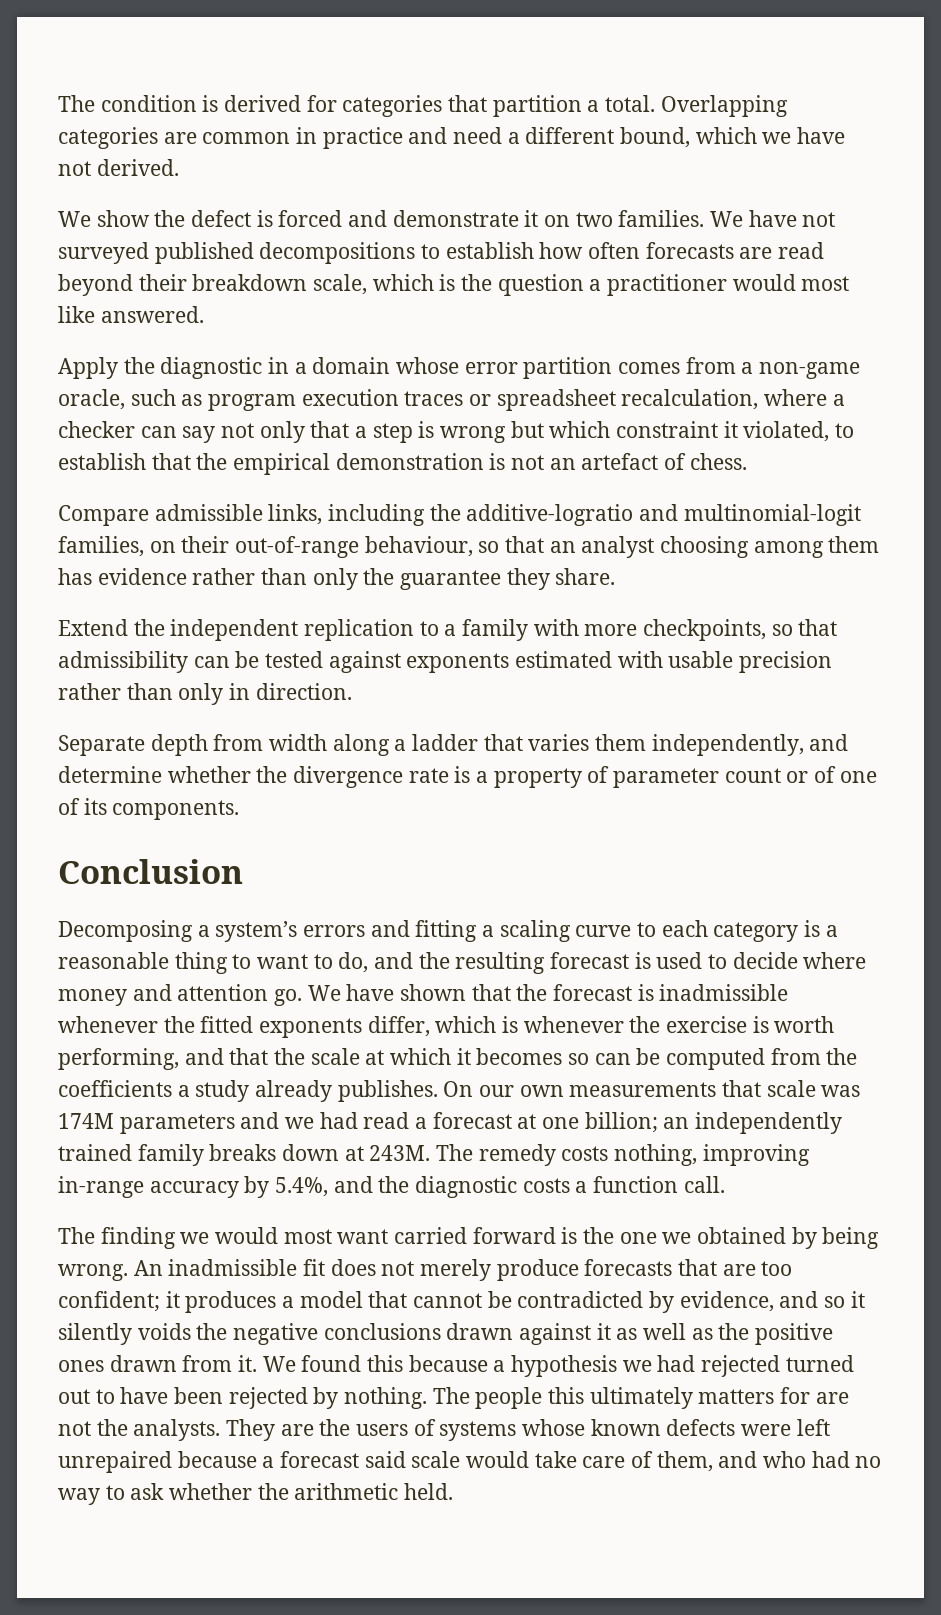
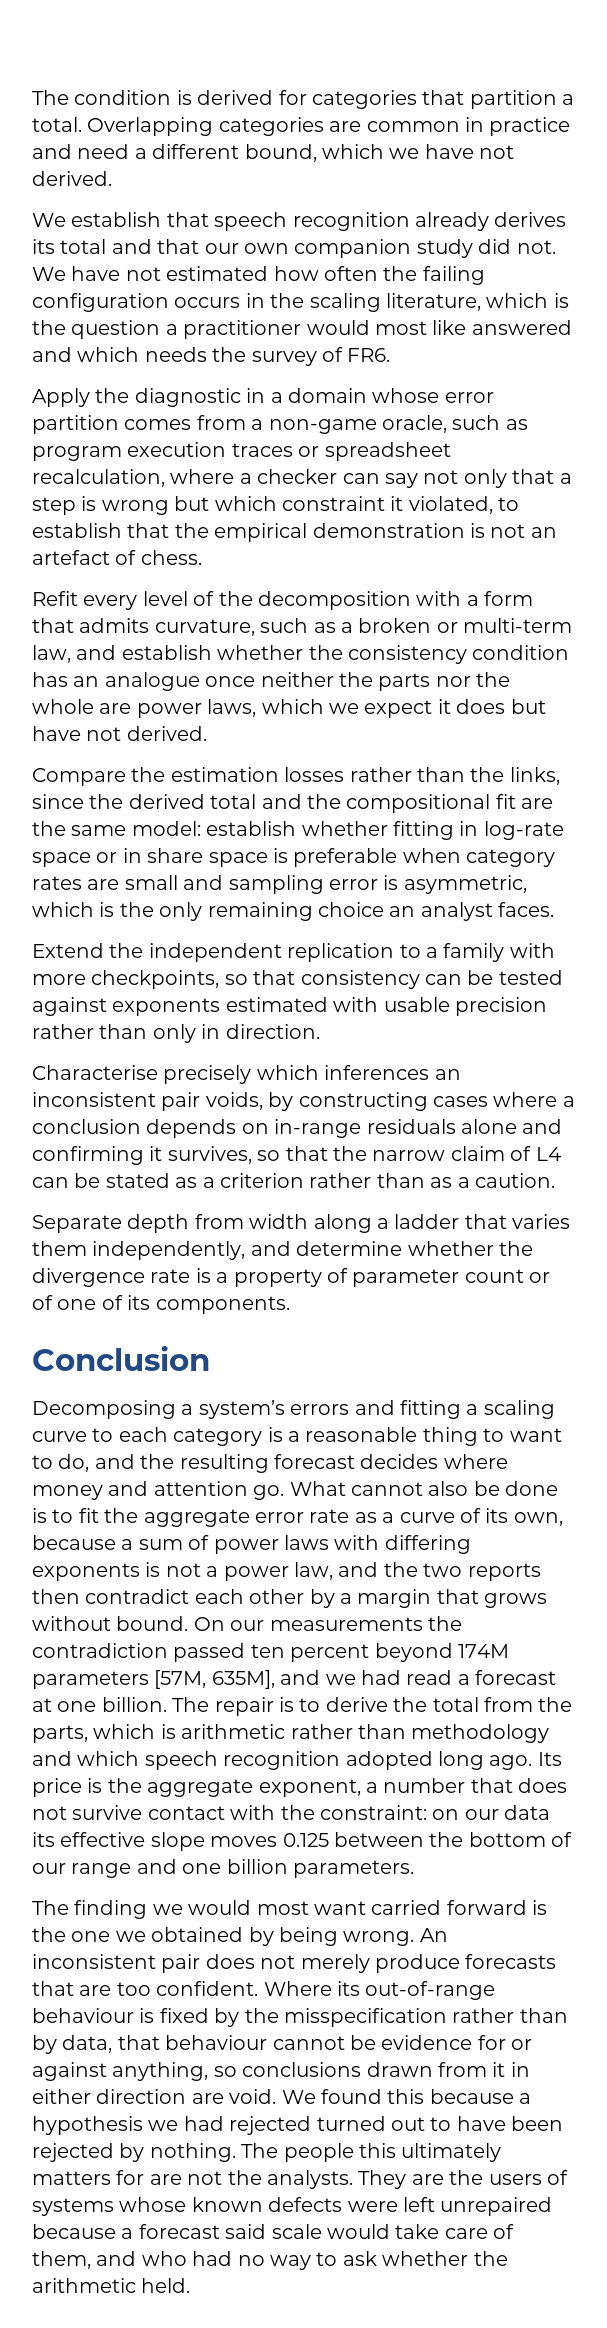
- We show the defect is forced and demonstrate it on two families. We have not surveyed published decompositions to establish how often forecasts are read beyond their breakdown scale, which is the question a practitioner would most like answered.
+ We establish that speech recognition already derives its total and that our own companion study did not. We have not estimated how often the failing configuration occurs in the scaling literature, which is the question a practitioner would most like answered and which needs the survey of FR6.
- Compare admissible links, including the additive-logratio and multinomial-logit families, on their out-of-range behaviour, so that an analyst choosing among them has evidence rather than only the guarantee they share.
+ Refit every level of the decomposition with a form that admits curvature, such as a broken or multi-term law, and establish whether the consistency condition has an analogue once neither the parts nor the whole are power laws, which we expect it does but have not derived.
+ Compare the estimation losses rather than the links, since the derived total and the compositional fit are the same model: establish whether fitting in log-rate space or in share space is preferable when category rates are small and sampling error is asymmetric, which is the only remaining choice an analyst faces.
- Extend the independent replication to a family with more checkpoints, so that admissibility can be tested against exponents estimated with usable precision rather than only in direction.
+ Extend the independent replication to a family with more checkpoints, so that consistency can be tested against exponents estimated with usable precision rather than only in direction.
+ Characterise precisely which inferences an inconsistent pair voids, by constructing cases where a conclusion depends on in-range residuals alone and confirming it survives, so that the narrow claim of L4 can be stated as a criterion rather than as a caution.
- Decomposing a system’s errors and fitting a scaling curve to each category is a reasonable thing to want to do, and the resulting forecast is used to decide where money and attention go.
+ Decomposing a system’s errors and fitting a scaling curve to each category is a reasonable thing to want to do, and the resulting forecast decides where money and attention go.
- We have shown that the forecast is inadmissible whenever the fitted exponents differ, which is whenever the exercise is worth performing, and that the scale at which it becomes so can be computed from the coefficients a study already publishes. On our own measurements that scale was 174M parameters and we had read a forecast at one billion; an independently trained family breaks down at 243M. The remedy costs nothing, improving in-range accuracy by 5.4%, and the diagnostic costs a function call.
+ What cannot also be done is to fit the aggregate error rate as a curve of its own, because a sum of power laws with differing exponents is not a power law, and the two reports then contradict each other by a margin that grows without bound. On our measurements the contradiction passed ten percent beyond 174M parameters [57M, 635M], and we had read a forecast at one billion. The repair is to derive the total from the parts, which is arithmetic rather than methodology and which speech recognition adopted long ago. Its price is the aggregate exponent, a number that does not survive contact with the constraint: on our data its effective slope moves 0.125 between the bottom of our range and one billion parameters.
- An inadmissible fit does not merely produce forecasts that are too confident; it produces a model that cannot be contradicted by evidence, and so it silently voids the negative conclusions drawn against it as well as the positive ones drawn from it.
+ An inconsistent pair does not merely produce forecasts that are too confident. Where its out-of-range behaviour is fixed by the misspecification rather than by data, that behaviour cannot be evidence for or against anything, so conclusions drawn from it in either direction are void.

